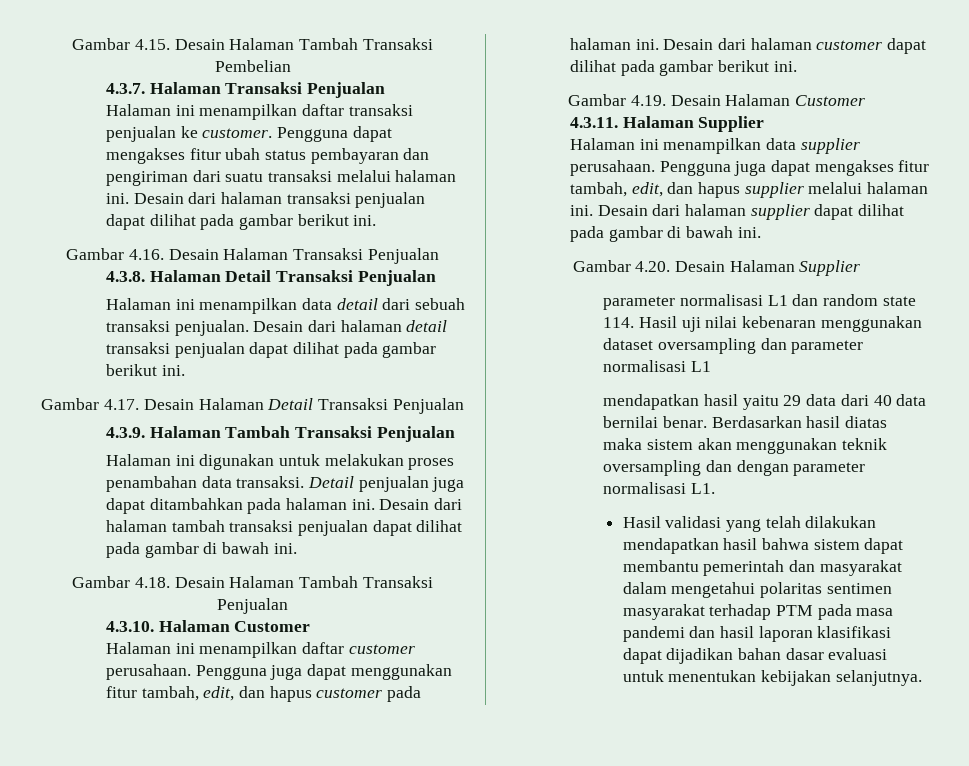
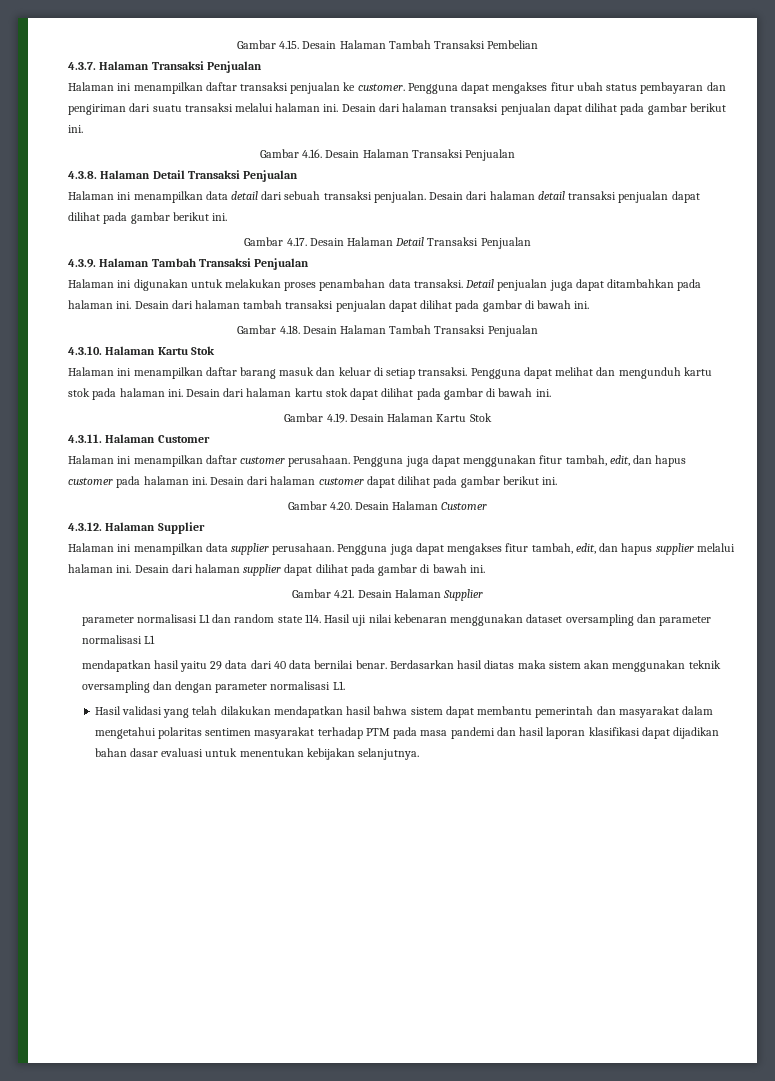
- 4.3.10. Halaman Customer
+ 4.3.10. Halaman Kartu Stok
+ Halaman ini menampilkan daftar barang masuk dan keluar di setiap transaksi. Pengguna dapat melihat dan mengunduh kartu stok pada halaman ini. Desain dari halaman kartu stok dapat dilihat pada gambar di bawah ini.
+ Gambar 4.19. Desain Halaman Kartu Stok
+ 4.3.11. Halaman Customer
- Gambar 4.19. Desain Halaman Customer
+ Gambar 4.20. Desain Halaman Customer
- 4.3.11. Halaman Supplier
+ 4.3.12. Halaman Supplier
- Gambar 4.20. Desain Halaman Supplier
+ Gambar 4.21. Desain Halaman Supplier

